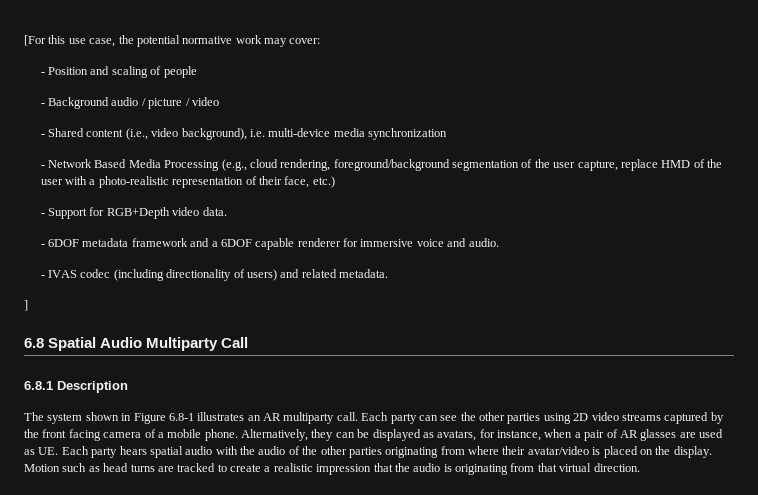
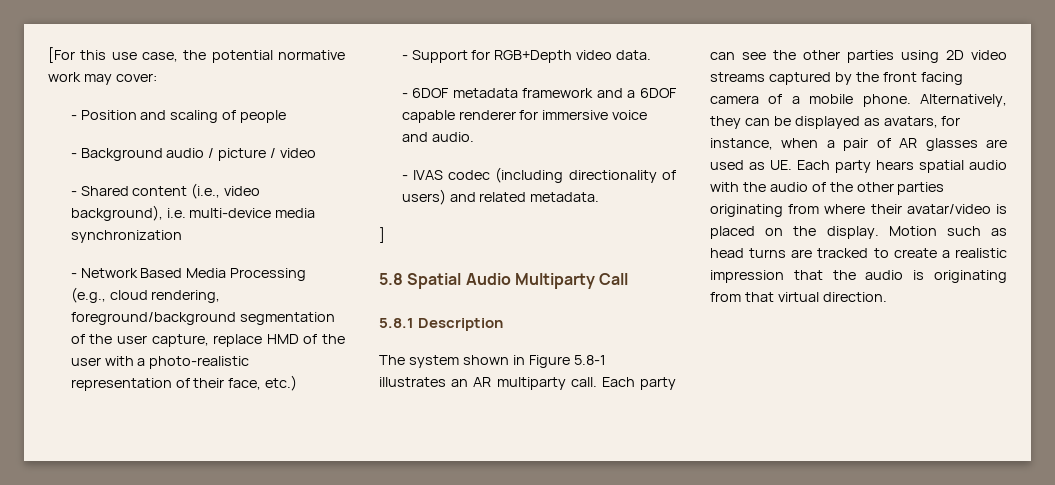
- 6.8 Spatial Audio Multiparty Call
+ 5.8 Spatial Audio Multiparty Call
- 6.8.1 Description
+ 5.8.1 Description
- The system shown in Figure 6.8-1 illustrates an AR multiparty call.
+ The system shown in Figure 5.8-1 illustrates an AR multiparty call.

